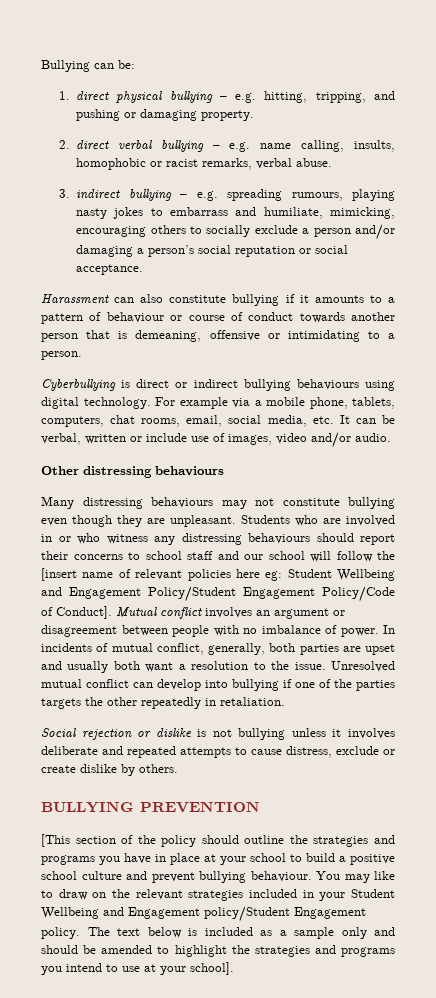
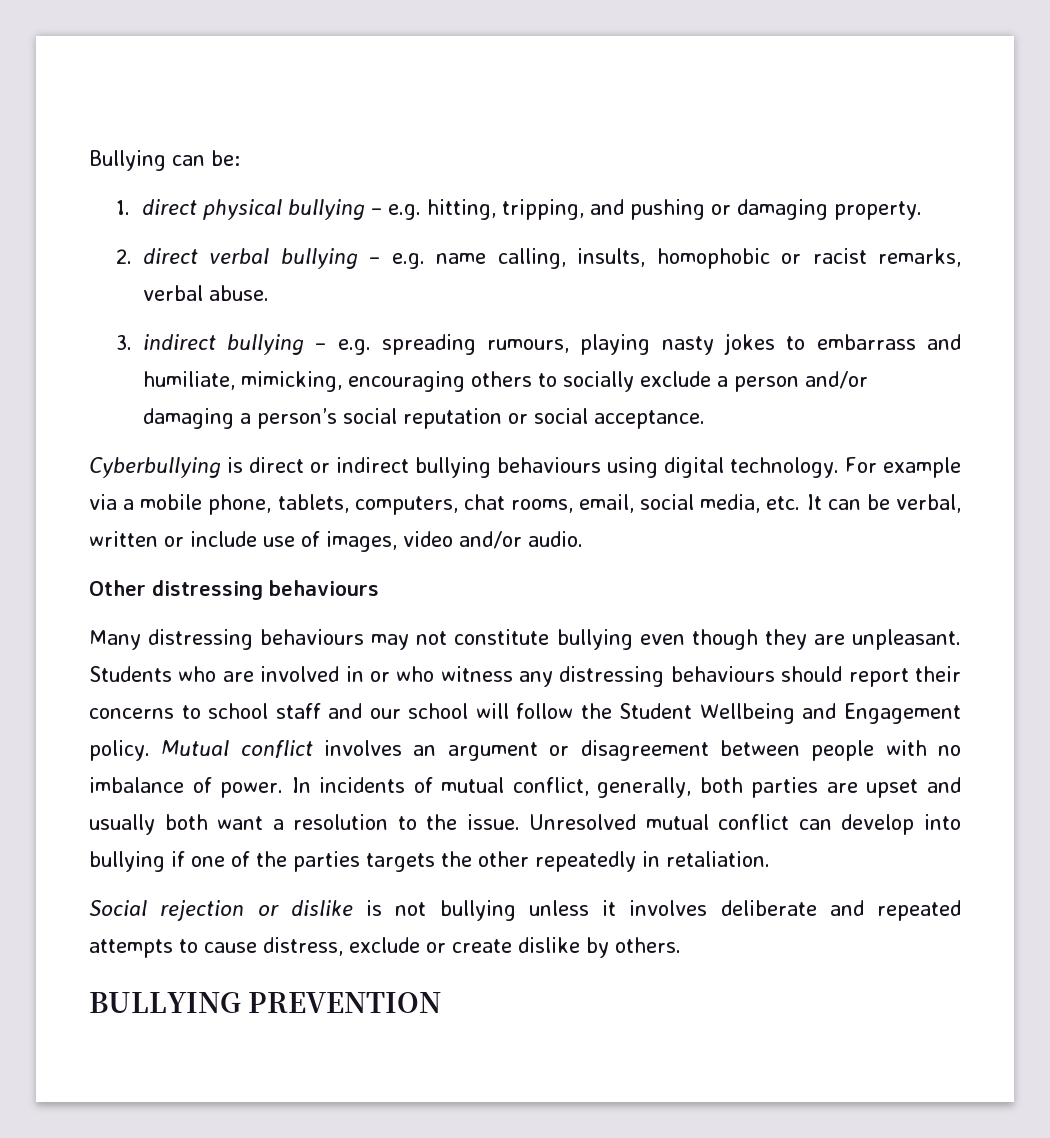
- Harassment can also constitute bullying if it amounts to a pattern of behaviour or course of conduct towards another person that is demeaning, offensive or intimidating to a person.
- Students who are involved in or who witness any distressing behaviours should report their concerns to school staff and our school will follow the [insert name of relevant policies here eg: Student Wellbeing and Engagement Policy/Student Engagement Policy/Code of Conduct].
+ Students who are involved in or who witness any distressing behaviours should report their concerns to school staff and our school will follow the Student Wellbeing and Engagement policy.
- [This section of the policy should outline the strategies and programs you have in place at your school to build a positive school culture and prevent bullying behaviour. You may like to draw on the relevant strategies included in your Student Wellbeing and Engagement policy/Student Engagement policy. The text below is included as a sample only and should be amended to highlight the strategies and programs you intend to use at your school].

